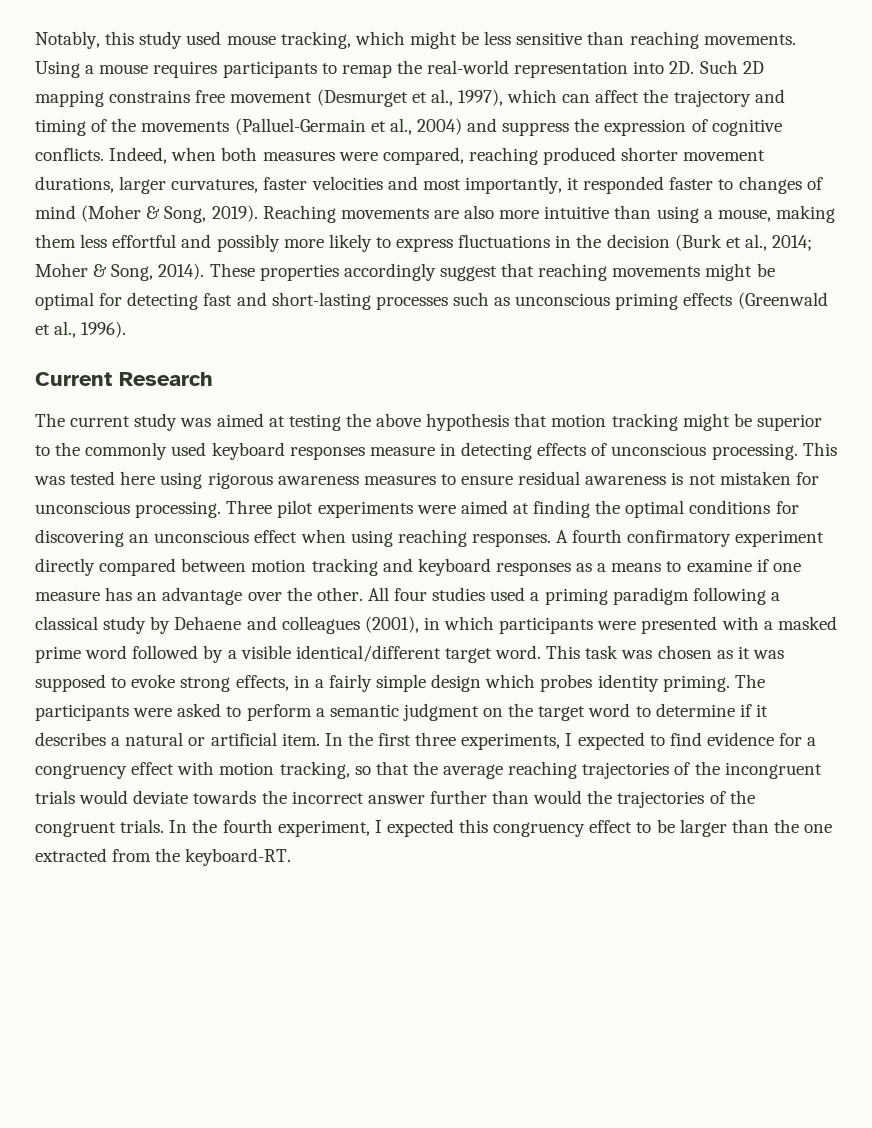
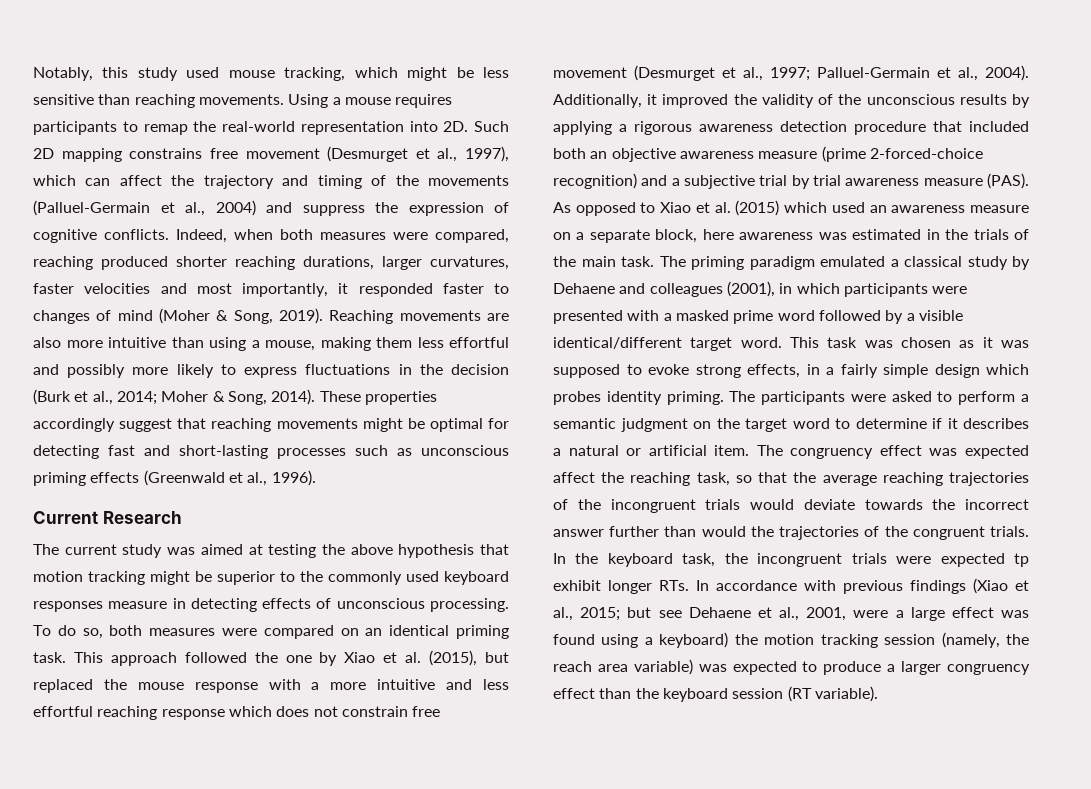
- Indeed, when both measures were compared, reaching produced shorter movement durations, larger curvatures, faster velocities and most importantly, it responded faster to changes of mind (Moher & Song, 2019).
+ Indeed, when both measures were compared, reaching produced shorter reaching durations, larger curvatures, faster velocities and most importantly, it responded faster to changes of mind (Moher & Song, 2019).
- This was tested here using rigorous awareness measures to ensure residual awareness is not mistaken for unconscious processing. Three pilot experiments were aimed at finding the optimal conditions for discovering an unconscious effect when using reaching responses. A fourth confirmatory experiment directly compared between motion tracking and keyboard responses as a means to examine if one measure has an advantage over the other. All four studies used a priming paradigm following a classical study by Dehaene and colleagues (2001), in which participants were presented with a masked prime word followed by a visible identical/different target word.
+ To do so, both measures were compared on an identical priming task. This approach followed the one by Xiao et al. (2015), but replaced the mouse response with a more intuitive and less effortful reaching response which does not constrain free movement (Desmurget et al., 1997; Palluel-Germain et al., 2004). Additionally, it improved the validity of the unconscious results by applying a rigorous awareness detection procedure that included both an objective awareness measure (prime 2-forced-choice recognition) and a subjective trial by trial awareness measure (PAS). As opposed to Xiao et al. (2015) which used an awareness measure on a separate block, here awareness was estimated in the trials of the main task. The priming paradigm emulated a classical study by Dehaene and colleagues (2001), in which participants were presented with a masked prime word followed by a visible identical/different target word.
- In the first three experiments, I expected to find evidence for a congruency effect with motion tracking, so that the average reaching trajectories of the incongruent trials would deviate towards the incorrect answer further than would the trajectories of the congruent trials.
+ The congruency effect was expected affect the reaching task, so that the average reaching trajectories of the incongruent trials would deviate towards the incorrect answer further than would the trajectories of the congruent trials.
- In the fourth experiment, I expected this congruency effect to be larger than the one extracted from the keyboard-RT.
+ In the keyboard task, the incongruent trials were expected tp exhibit longer RTs. In accordance with previous findings (Xiao et al., 2015; but see Dehaene et al., 2001, were a large effect was found using a keyboard) the motion tracking session (namely, the reach area variable) was expected to produce a larger congruency effect than the keyboard session (RT variable).

